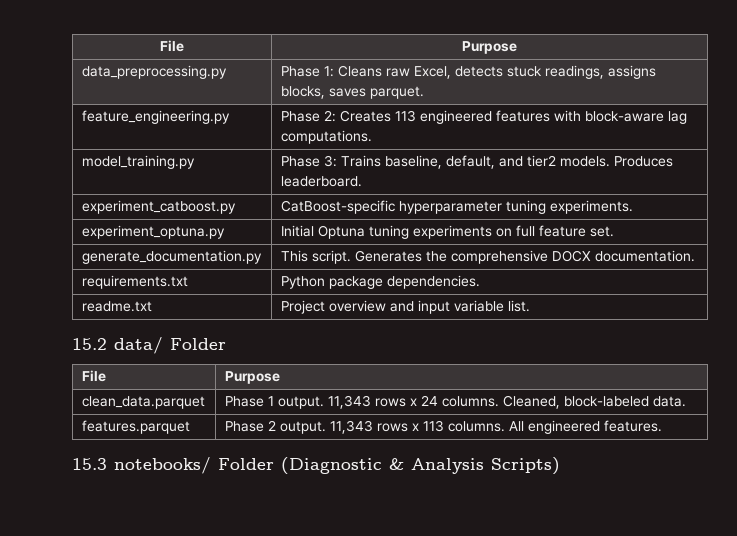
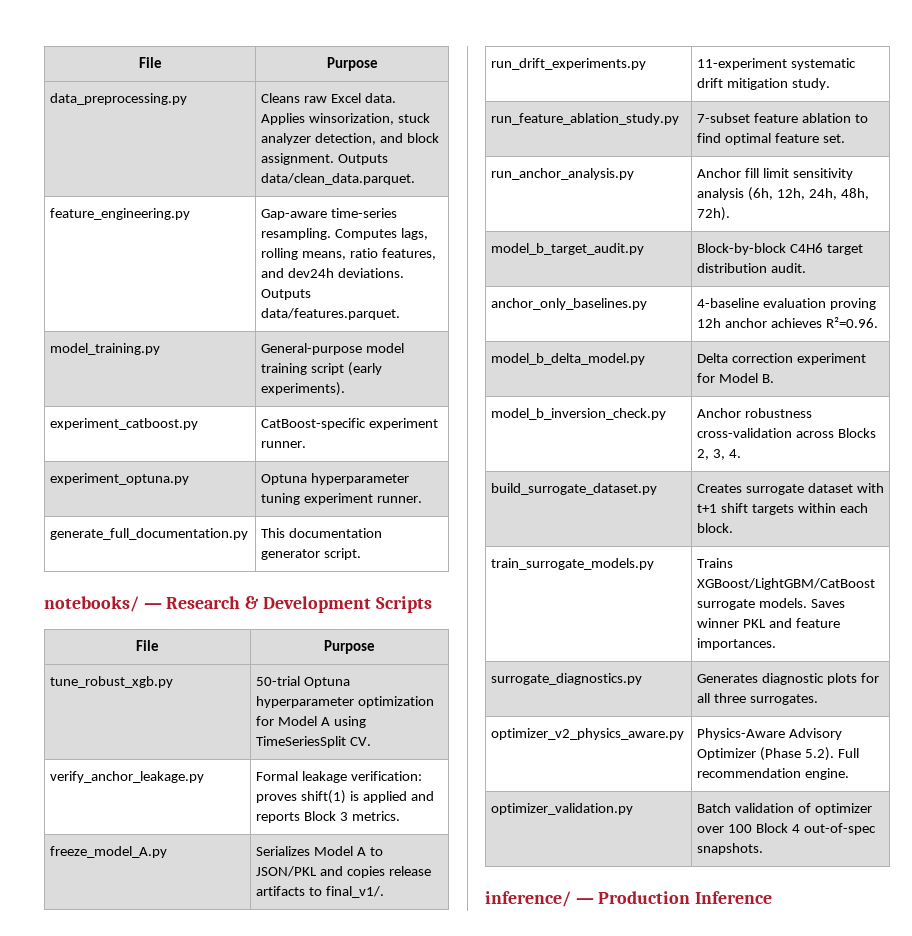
- data_preprocessing.py | Phase 1: Cleans raw Excel, detects stuck readings, assigns blocks, saves parquet.
- feature_engineering.py | Phase 2: Creates 113 engineered features with block-aware lag computations.
- model_training.py | Phase 3: Trains baseline, default, and tier2 models. Produces leaderboard.
- experiment_catboost.py | CatBoost-specific hyperparameter tuning experiments.
- experiment_optuna.py | Initial Optuna tuning experiments on full feature set.
- generate_documentation.py | This script. Generates the comprehensive DOCX documentation.
- requirements.txt | Python package dependencies.
- readme.txt | Project overview and input variable list.
- 15.2 data/ Folder
+ data_preprocessing.py | Cleans raw Excel data. Applies winsorization, stuck analyzer detection, and block assignment. Outputs data/clean_data.parquet.
+ feature_engineering.py | Gap-aware time-series resampling. Computes lags, rolling means, ratio features, and dev24h deviations. Outputs data/features.parquet.
+ model_training.py | General-purpose model training script (early experiments).
+ experiment_catboost.py | CatBoost-specific experiment runner.
+ experiment_optuna.py | Optuna hyperparameter tuning experiment runner.
+ generate_full_documentation.py | This documentation generator script.
+ notebooks/ — Research & Development Scripts
  File | Purpose
- clean_data.parquet | Phase 1 output. 11,343 rows x 24 columns. Cleaned, block-labeled data.
- features.parquet | Phase 2 output. 11,343 rows x 113 columns. All engineered features.
- 15.3 notebooks/ Folder (Diagnostic & Analysis Scripts)
+ tune_robust_xgb.py | 50-trial Optuna hyperparameter optimization for Model A using TimeSeriesSplit CV.
+ verify_anchor_leakage.py | Formal leakage verification: proves shift(1) is applied and reports Block 3 metrics.
+ freeze_model_A.py | Serializes Model A to JSON/PKL and copies release artifacts to final_v1/.
+ run_drift_experiments.py | 11-experiment systematic drift mitigation study.
+ run_feature_ablation_study.py | 7-subset feature ablation to find optimal feature set.
+ run_anchor_analysis.py | Anchor fill limit sensitivity analysis (6h, 12h, 24h, 48h, 72h).
+ model_b_target_audit.py | Block-by-block C4H6 target distribution audit.
+ anchor_only_baselines.py | 4-baseline evaluation proving 12h anchor achieves R²=0.96.
+ model_b_delta_model.py | Delta correction experiment for Model B.
+ model_b_inversion_check.py | Anchor robustness cross-validation across Blocks 2, 3, 4.
+ build_surrogate_dataset.py | Creates surrogate dataset with t+1 shift targets within each block.
+ train_surrogate_models.py | Trains XGBoost/LightGBM/CatBoost surrogate models. Saves winner PKL and feature importances.
+ surrogate_diagnostics.py | Generates diagnostic plots for all three surrogates.
+ optimizer_v2_physics_aware.py | Physics-Aware Advisory Optimizer (Phase 5.2). Full recommendation engine.
+ optimizer_validation.py | Batch validation of optimizer over 100 Block 4 out-of-spec snapshots.
+ inference/ — Production Inference

